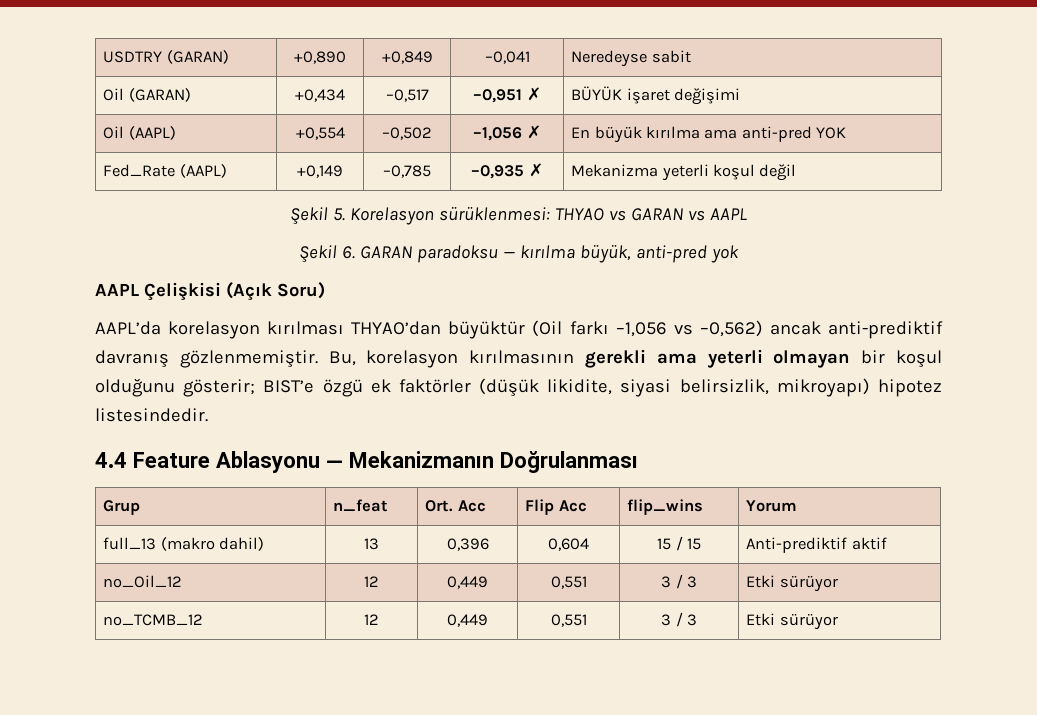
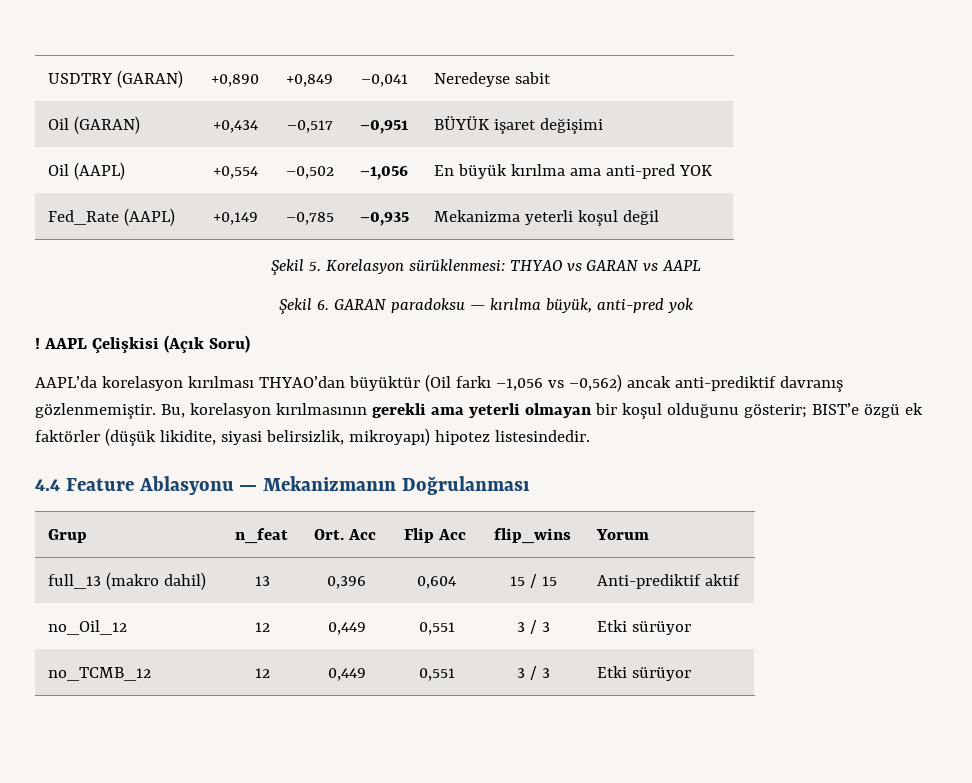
- Oil (GARAN) | +0,434 | –0,517 | –0,951 ✗ | BÜYÜK işaret değişimi
+ Oil (GARAN) | +0,434 | –0,517 | –0,951 | BÜYÜK işaret değişimi
- Oil (AAPL) | +0,554 | –0,502 | –1,056 ✗ | En büyük kırılma ama anti-pred YOK
+ Oil (AAPL) | +0,554 | –0,502 | –1,056 | En büyük kırılma ama anti-pred YOK
- Fed_Rate (AAPL) | +0,149 | –0,785 | –0,935 ✗ | Mekanizma yeterli koşul değil
+ Fed_Rate (AAPL) | +0,149 | –0,785 | –0,935 | Mekanizma yeterli koşul değil
+ !

